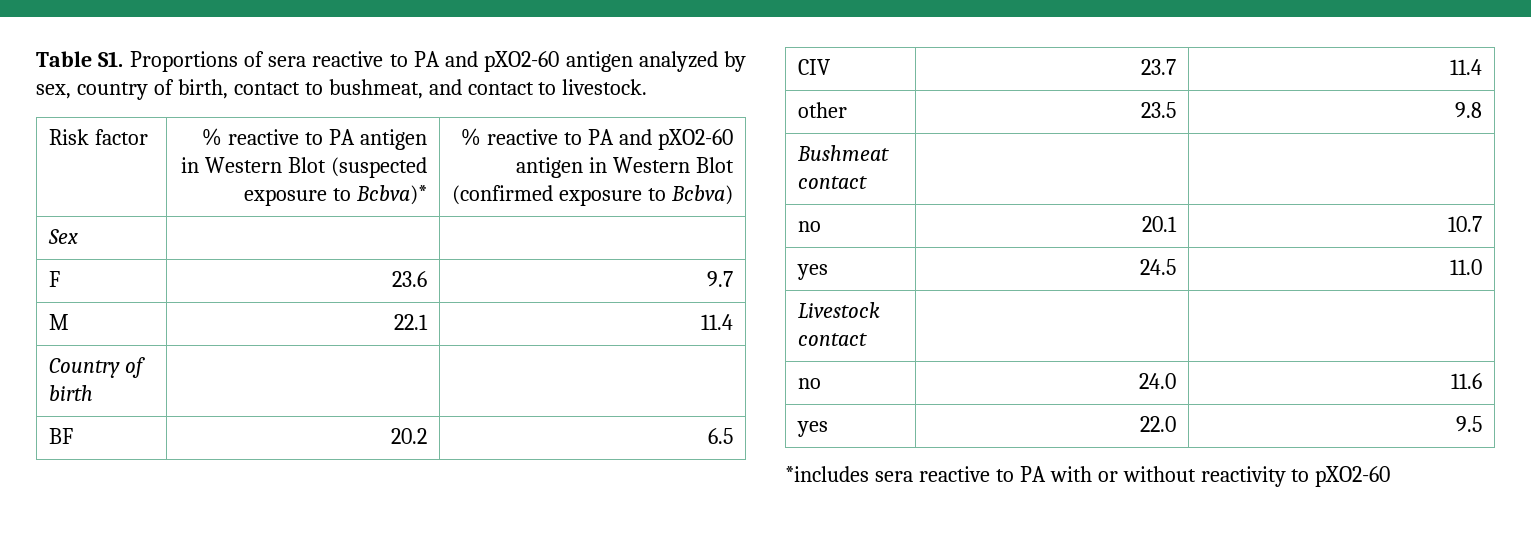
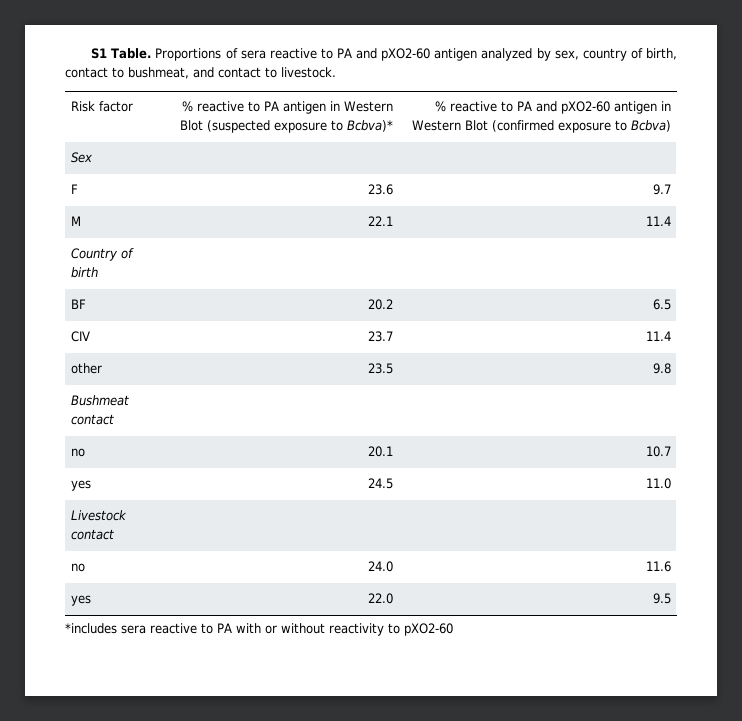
- Table S1. Proportions of sera reactive to PA and pXO2-60 antigen analyzed by sex, country of birth, contact to bushmeat, and contact to livestock.
+ S1 Table. Proportions of sera reactive to PA and pXO2-60 antigen analyzed by sex, country of birth, contact to bushmeat, and contact to livestock.

